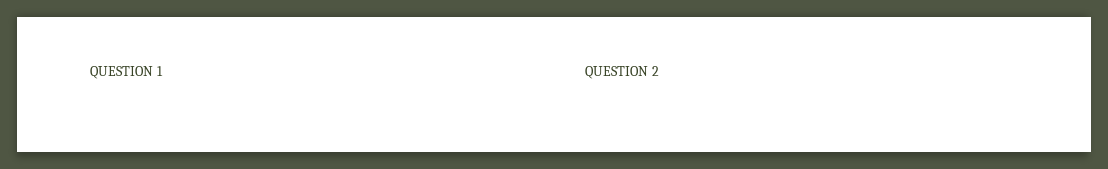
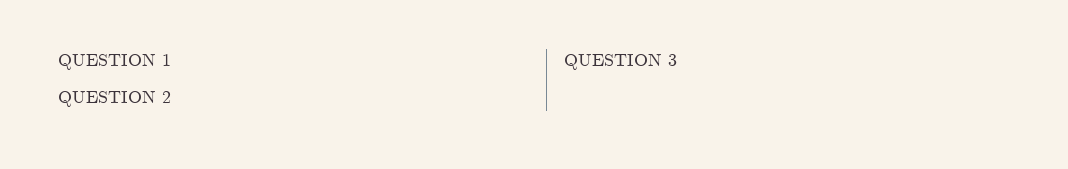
+ QUESTION 3

